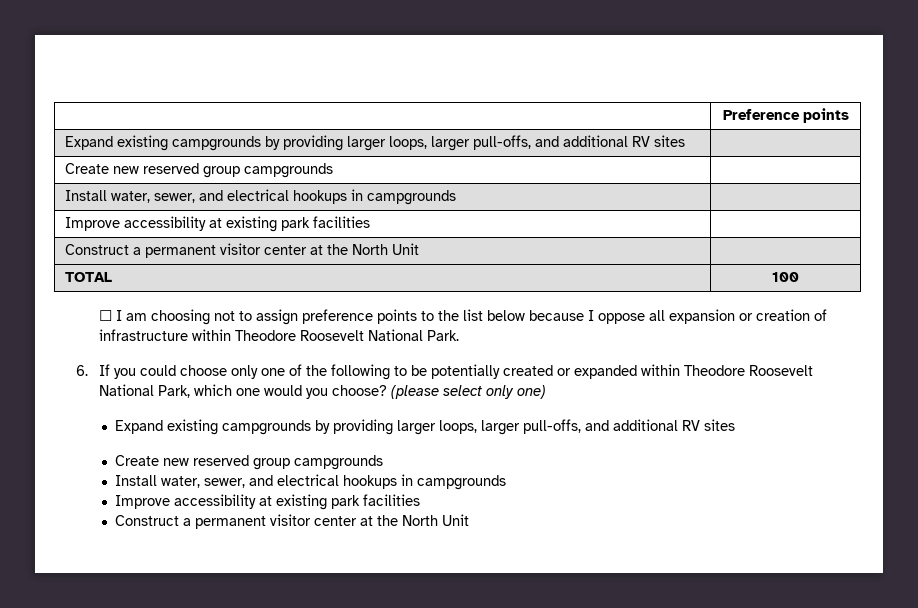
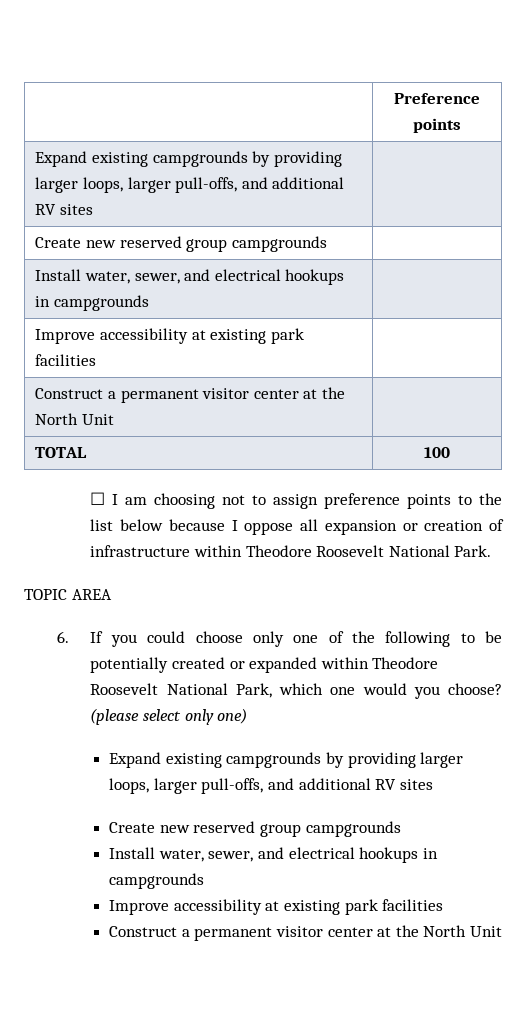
+ TOPIC AREA

